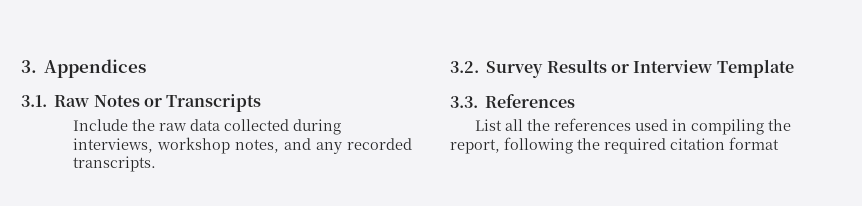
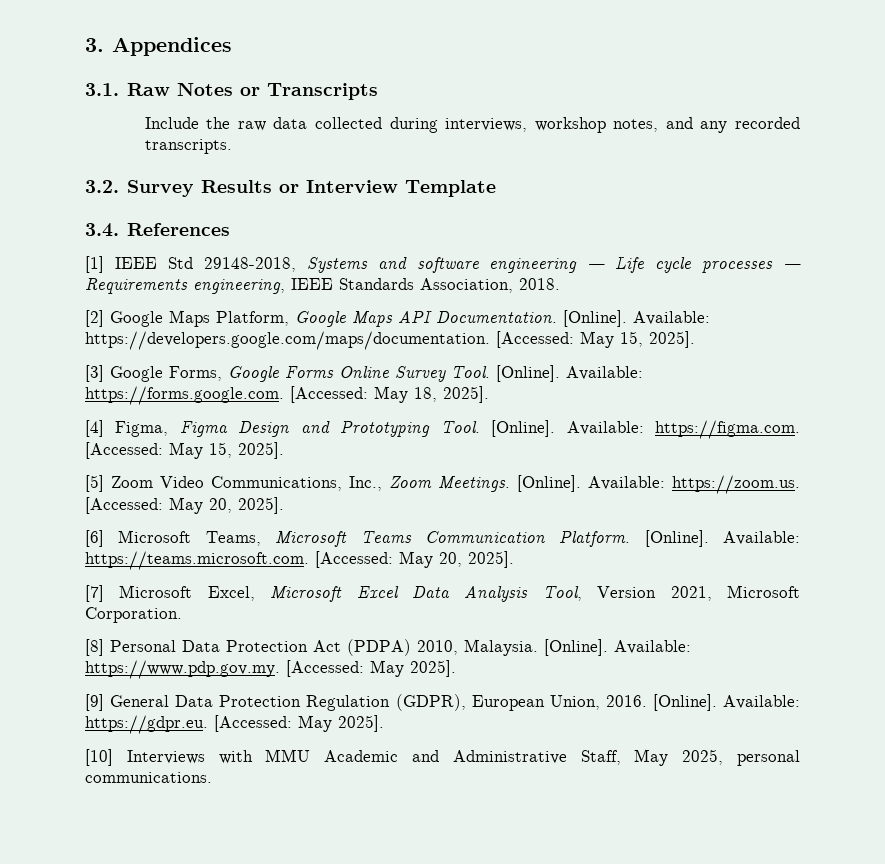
- 3.3. References
+ 3.4. References
- List all the references used in compiling the report, following the required citation format
+ [1] IEEE Std 29148-2018, Systems and software engineering — Life cycle processes — Requirements engineering, IEEE Standards Association, 2018.
+ [2] Google Maps Platform, Google Maps API Documentation. [Online]. Available: https://developers.google.com/maps/documentation. [Accessed: May 15, 2025].
+ [3] Google Forms, Google Forms Online Survey Tool. [Online]. Available: https://forms.google.com. [Accessed: May 18, 2025].
+ [4] Figma, Figma Design and Prototyping Tool. [Online]. Available: https://figma.com. [Accessed: May 15, 2025].
+ [5] Zoom Video Communications, Inc., Zoom Meetings. [Online]. Available: https://zoom.us. [Accessed: May 20, 2025].
+ [6] Microsoft Teams, Microsoft Teams Communication Platform. [Online]. Available: https://teams.microsoft.com. [Accessed: May 20, 2025].
+ [7] Microsoft Excel, Microsoft Excel Data Analysis Tool, Version 2021, Microsoft Corporation.
+ [8] Personal Data Protection Act (PDPA) 2010, Malaysia. [Online]. Available: https://www.pdp.gov.my. [Accessed: May 2025].
+ [9] General Data Protection Regulation (GDPR), European Union, 2016. [Online]. Available: https://gdpr.eu. [Accessed: May 2025].
+ [10] Interviews with MMU Academic and Administrative Staff, May 2025, personal communications.

